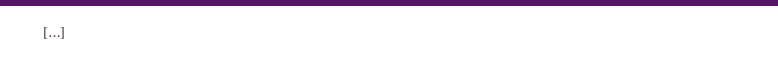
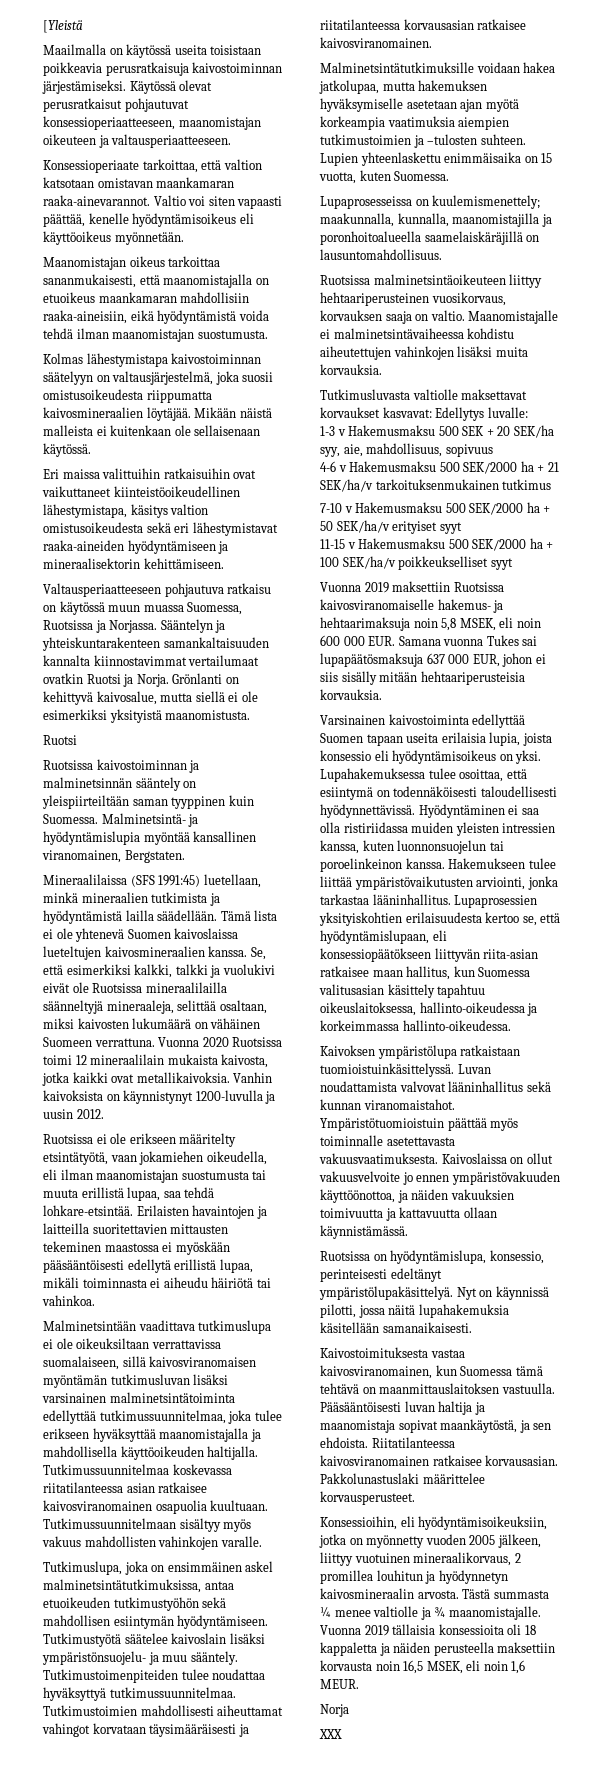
- […]
+ [Yleistä
+ Maailmalla on käytössä useita toisistaan poikkeavia perusratkaisuja kaivostoiminnan järjestämiseksi. Käytössä olevat perusratkaisut pohjautuvat konsessioperiaatteeseen, maanomistajan oikeuteen ja valtausperiaatteeseen.
+ Konsessioperiaate tarkoittaa, että valtion katsotaan omistavan maankamaran raaka-ainevarannot. Valtio voi siten vapaasti päättää, kenelle hyödyntämisoikeus eli käyttöoikeus myönnetään.
+ Maanomistajan oikeus tarkoittaa sananmukaisesti, että maanomistajalla on etuoikeus maankamaran mahdollisiin raaka-aineisiin, eikä hyödyntämistä voida tehdä ilman maanomistajan suostumusta.
+ Kolmas lähestymistapa kaivostoiminnan säätelyyn on valtausjärjestelmä, joka suosii omistusoikeudesta riippumatta kaivosmineraalien löytäjää. Mikään näistä malleista ei kuitenkaan ole sellaisenaan käytössä.
+ Eri maissa valittuihin ratkaisuihin ovat vaikuttaneet kiinteistöoikeudellinen lähestymistapa, käsitys valtion omistusoikeudesta sekä eri lähestymistavat raaka-aineiden hyödyntämiseen ja mineraalisektorin kehittämiseen.
+ Valtausperiaatteeseen pohjautuva ratkaisu on käytössä muun muassa Suomessa, Ruotsissa ja Norjassa. Sääntelyn ja yhteiskuntarakenteen samankaltaisuuden kannalta kiinnostavimmat vertailumaat ovatkin Ruotsi ja Norja. Grönlanti on kehittyvä kaivosalue, mutta siellä ei ole esimerkiksi yksityistä maanomistusta.
+ Ruotsi
+ Ruotsissa kaivostoiminnan ja malminetsinnän sääntely on yleispiirteiltään saman tyyppinen kuin Suomessa. Malminetsintä- ja hyödyntämislupia myöntää kansallinen viranomainen, Bergstaten.
+ Mineraalilaissa (SFS 1991:45) luetellaan, minkä mineraalien tutkimista ja hyödyntämistä lailla säädellään. Tämä lista ei ole yhtenevä Suomen kaivoslaissa lueteltujen kaivosmineraalien kanssa. Se, että esimerkiksi kalkki, talkki ja vuolukivi eivät ole Ruotsissa mineraalilailla säänneltyjä mineraaleja, selittää osaltaan, miksi kaivosten lukumäärä on vähäinen Suomeen verrattuna. Vuonna 2020 Ruotsissa toimi 12 mineraalilain mukaista kaivosta, jotka kaikki ovat metallikaivoksia. Vanhin kaivoksista on käynnistynyt 1200-luvulla ja uusin 2012.
+ Ruotsissa ei ole erikseen määritelty etsintätyötä, vaan jokamiehen oikeudella, eli ilman maanomistajan suostumusta tai muuta erillistä lupaa, saa tehdä lohkare-etsintää. Erilaisten havaintojen ja laitteilla suoritettavien mittausten tekeminen maastossa ei myöskään pääsääntöisesti edellytä erillistä lupaa, mikäli toiminnasta ei aiheudu häiriötä tai vahinkoa.
+ Malminetsintään vaadittava tutkimuslupa ei ole oikeuksiltaan verrattavissa suomalaiseen, sillä kaivosviranomaisen myöntämän tutkimusluvan lisäksi varsinainen malminetsintätoiminta edellyttää tutkimussuunnitelmaa, joka tulee erikseen hyväksyttää maanomistajalla ja mahdollisella käyttöoikeuden haltijalla. Tutkimussuunnitelmaa koskevassa riitatilanteessa asian ratkaisee kaivosviranomainen osapuolia kuultuaan. Tutkimussuunnitelmaan sisältyy myös vakuus mahdollisten vahinkojen varalle.
+ Tutkimuslupa, joka on ensimmäinen askel malminetsintätutkimuksissa, antaa etuoikeuden tutkimustyöhön sekä mahdollisen esiintymän hyödyntämiseen. Tutkimustyötä säätelee kaivoslain lisäksi ympäristönsuojelu- ja muu sääntely. Tutkimustoimenpiteiden tulee noudattaa hyväksyttyä tutkimussuunnitelmaa. Tutkimustoimien mahdollisesti aiheuttamat vahingot korvataan täysimääräisesti ja riitatilanteessa korvausasian ratkaisee kaivosviranomainen.
+ Malminetsintätutkimuksille voidaan hakea jatkolupaa, mutta hakemuksen hyväksymiselle asetetaan ajan myötä korkeampia vaatimuksia aiempien tutkimustoimien ja –tulosten suhteen. Lupien yhteenlaskettu enimmäisaika on 15 vuotta, kuten Suomessa.
+ Lupaprosesseissa on kuulemismenettely; maakunnalla, kunnalla, maanomistajilla ja poronhoitoalueella saamelaiskäräjillä on lausuntomahdollisuus.
+ Ruotsissa malminetsintäoikeuteen liittyy hehtaariperusteinen vuosikorvaus, korvauksen saaja on valtio. Maanomistajalle ei malminetsintävaiheessa kohdistu aiheutettujen vahinkojen lisäksi muita korvauksia.
+ Tutkimusluvasta valtiolle maksettavat korvaukset kasvavat: Edellytys luvalle:
+ 1-3 v Hakemusmaksu 500 SEK + 20 SEK/ha syy, aie, mahdollisuus, sopivuus
+ 4-6 v Hakemusmaksu 500 SEK/2000 ha + 21 SEK/ha/v tarkoituksenmukainen tutkimus
+ 7-10 v Hakemusmaksu 500 SEK/2000 ha + 50 SEK/ha/v erityiset syyt
+ 11-15 v Hakemusmaksu 500 SEK/2000 ha + 100 SEK/ha/v poikkeukselliset syyt
+ Vuonna 2019 maksettiin Ruotsissa kaivosviranomaiselle hakemus- ja hehtaarimaksuja noin 5,8 MSEK, eli noin 600 000 EUR. Samana vuonna Tukes sai lupapäätösmaksuja 637 000 EUR, johon ei siis sisälly mitään hehtaariperusteisia korvauksia.
+ Varsinainen kaivostoiminta edellyttää Suomen tapaan useita erilaisia lupia, joista konsessio eli hyödyntämisoikeus on yksi. Lupahakemuksessa tulee osoittaa, että esiintymä on todennäköisesti taloudellisesti hyödynnettävissä. Hyödyntäminen ei saa olla ristiriidassa muiden yleisten intressien kanssa, kuten luonnonsuojelun tai poroelinkeinon kanssa. Hakemukseen tulee liittää ympäristövaikutusten arviointi, jonka tarkastaa lääninhallitus. Lupaprosessien yksityiskohtien erilaisuudesta kertoo se, että hyödyntämislupaan, eli konsessiopäätökseen liittyvän riita-asian ratkaisee maan hallitus, kun Suomessa valitusasian käsittely tapahtuu oikeuslaitoksessa, hallinto-oikeudessa ja korkeimmassa hallinto-oikeudessa.
+ Kaivoksen ympäristölupa ratkaistaan tuomioistuinkäsittelyssä. Luvan noudattamista valvovat lääninhallitus sekä kunnan viranomaistahot. Ympäristötuomioistuin päättää myös toiminnalle asetettavasta vakuusvaatimuksesta. Kaivoslaissa on ollut vakuusvelvoite jo ennen ympäristövakuuden käyttöönottoa, ja näiden vakuuksien toimivuutta ja kattavuutta ollaan käynnistämässä.
+ Ruotsissa on hyödyntämislupa, konsessio, perinteisesti edeltänyt ympäristölupakäsittelyä. Nyt on käynnissä pilotti, jossa näitä lupahakemuksia käsitellään samanaikaisesti.
+ Kaivostoimituksesta vastaa kaivosviranomainen, kun Suomessa tämä tehtävä on maanmittauslaitoksen vastuulla. Pääsääntöisesti luvan haltija ja maanomistaja sopivat maankäytöstä, ja sen ehdoista. Riitatilanteessa kaivosviranomainen ratkaisee korvausasian. Pakkolunastuslaki määrittelee korvausperusteet.
+ Konsessioihin, eli hyödyntämisoikeuksiin, jotka on myönnetty vuoden 2005 jälkeen, liittyy vuotuinen mineraalikorvaus, 2 promillea louhitun ja hyödynnetyn kaivosmineraalin arvosta. Tästä summasta ¼ menee valtiolle ja ¾ maanomistajalle. Vuonna 2019 tällaisia konsessioita oli 18 kappaletta ja näiden perusteella maksettiin korvausta noin 16,5 MSEK, eli noin 1,6 MEUR.
+ Norja
+ XXX

